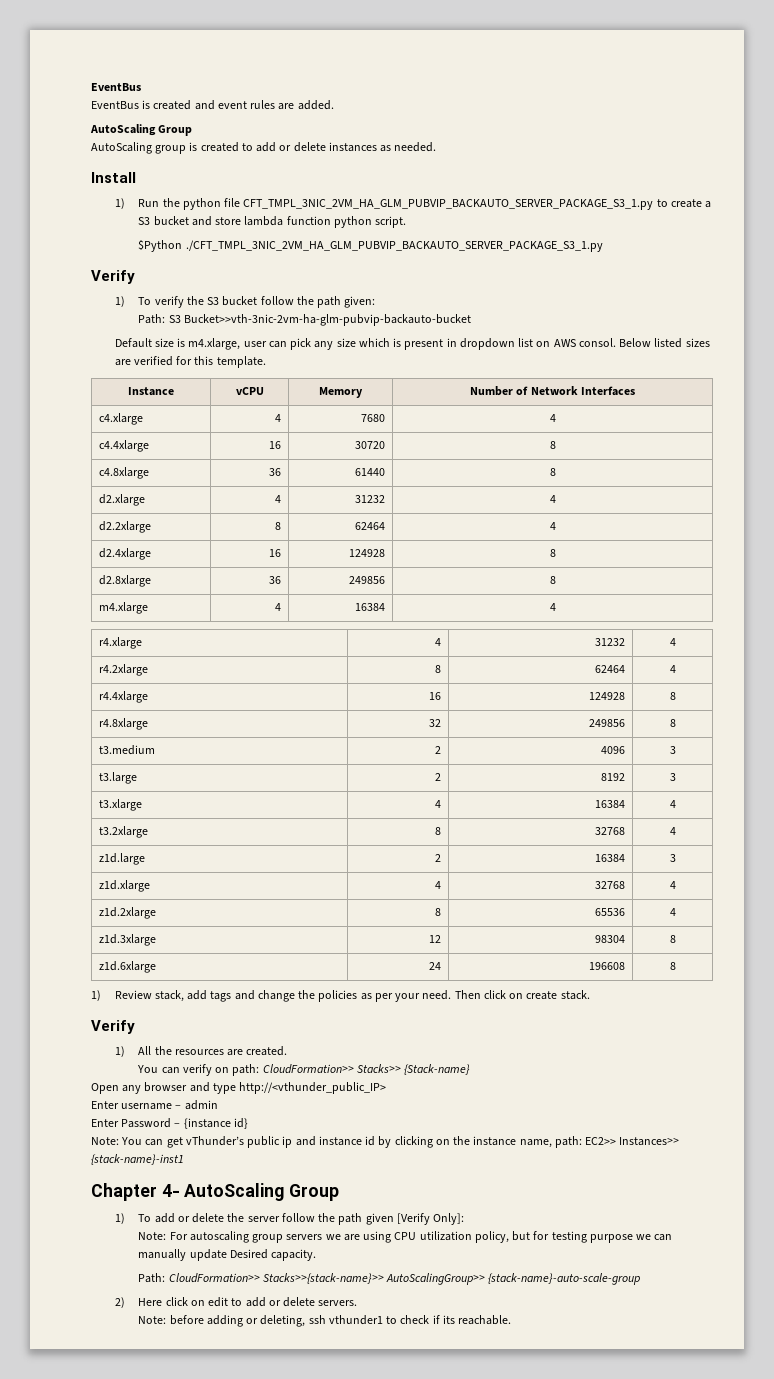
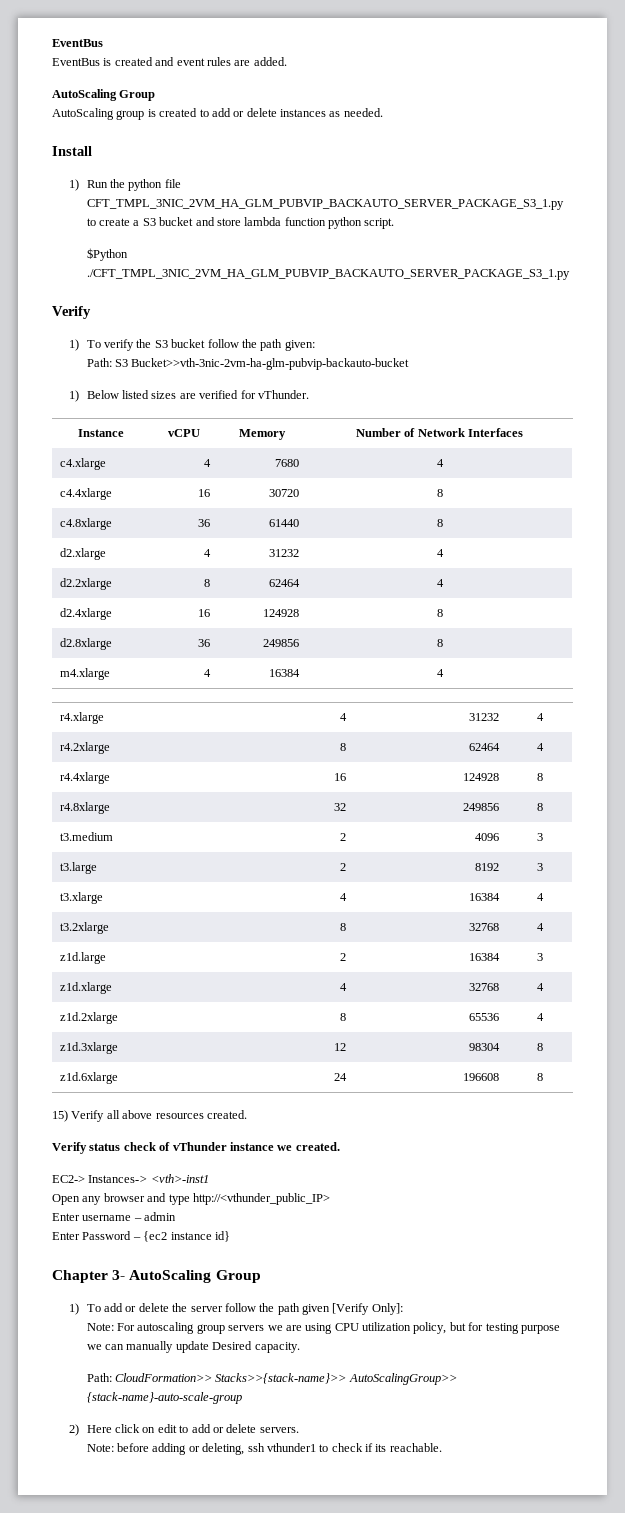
- Default size is m4.xlarge, user can pick any size which is present in dropdown list on AWS consol. Below listed sizes are verified for this template.
+ 1) Below listed sizes are verified for vThunder.
- 1) Review stack, add tags and change the policies as per your need. Then click on create stack.
- Verify
- 1) All the resources are created.
- You can verify on path: CloudFormation>> Stacks>> {Stack-name}
+ 15) Verify all above resources created.
+ Verify status check of vThunder instance we created.
+ EC2-> Instances-> <vth>-inst1
- Enter Password – {instance id}
+ Enter Password – {ec2 instance id}
- Note: You can get vThunder’s public ip and instance id by clicking on the instance name, path: EC2>> Instances>> {stack-name}-inst1
- Chapter 4- AutoScaling Group
+ Chapter 3- AutoScaling Group

